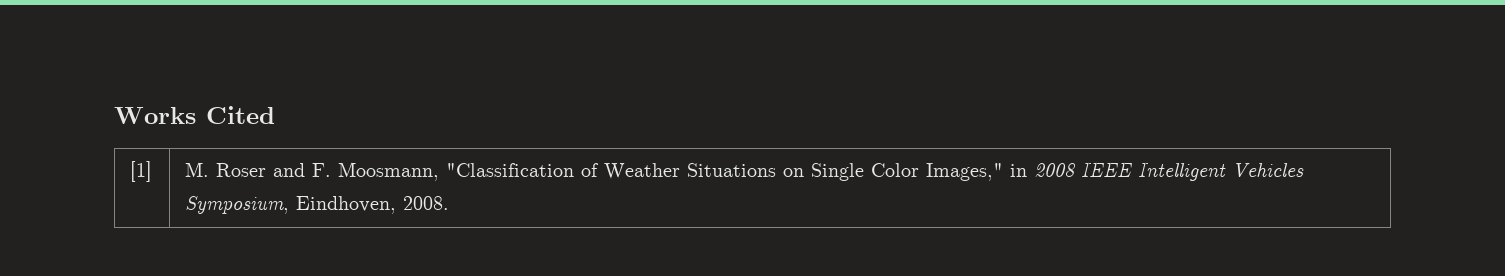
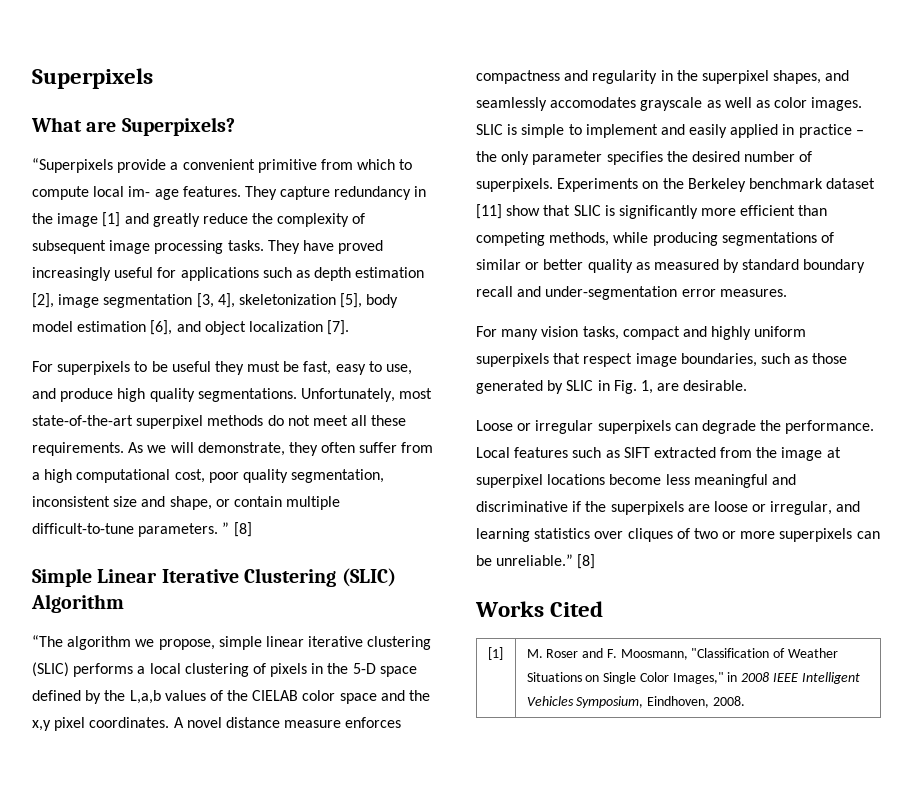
+ Superpixels
+ What are Superpixels?
+ “Superpixels provide a convenient primitive from which to compute local im- age features. They capture redundancy in the image [1] and greatly reduce the complexity of subsequent image processing tasks. They have proved increasingly useful for applications such as depth estimation [2], image segmentation [3, 4], skeletonization [5], body model estimation [6], and object localization [7].
+ For superpixels to be useful they must be fast, easy to use, and produce high quality segmentations. Unfortunately, most state-of-the-art superpixel methods do not meet all these requirements. As we will demonstrate, they often suffer from a high computational cost, poor quality segmentation, inconsistent size and shape, or contain multiple difficult-to-tune parameters. ” [8]
+ Simple Linear Iterative Clustering (SLIC) Algorithm
+ “The algorithm we propose, simple linear iterative clustering (SLIC) performs a local clustering of pixels in the 5-D space defined by the L,a,b values of the CIELAB color space and the x,y pixel coordinates. A novel distance measure enforces compactness and regularity in the superpixel shapes, and seamlessly accomodates grayscale as well as color images. SLIC is simple to implement and easily applied in practice – the only parameter specifies the desired number of superpixels. Experiments on the Berkeley benchmark dataset [11] show that SLIC is significantly more efficient than competing methods, while producing segmentations of similar or better quality as measured by standard boundary recall and under-segmentation error measures.
+ For many vision tasks, compact and highly uniform superpixels that respect image boundaries, such as those generated by SLIC in Fig. 1, are desirable.
+ Loose or irregular superpixels can degrade the performance. Local features such as SIFT extracted from the image at superpixel locations become less meaningful and discriminative if the superpixels are loose or irregular, and learning statistics over cliques of two or more superpixels can be unreliable.” [8]

